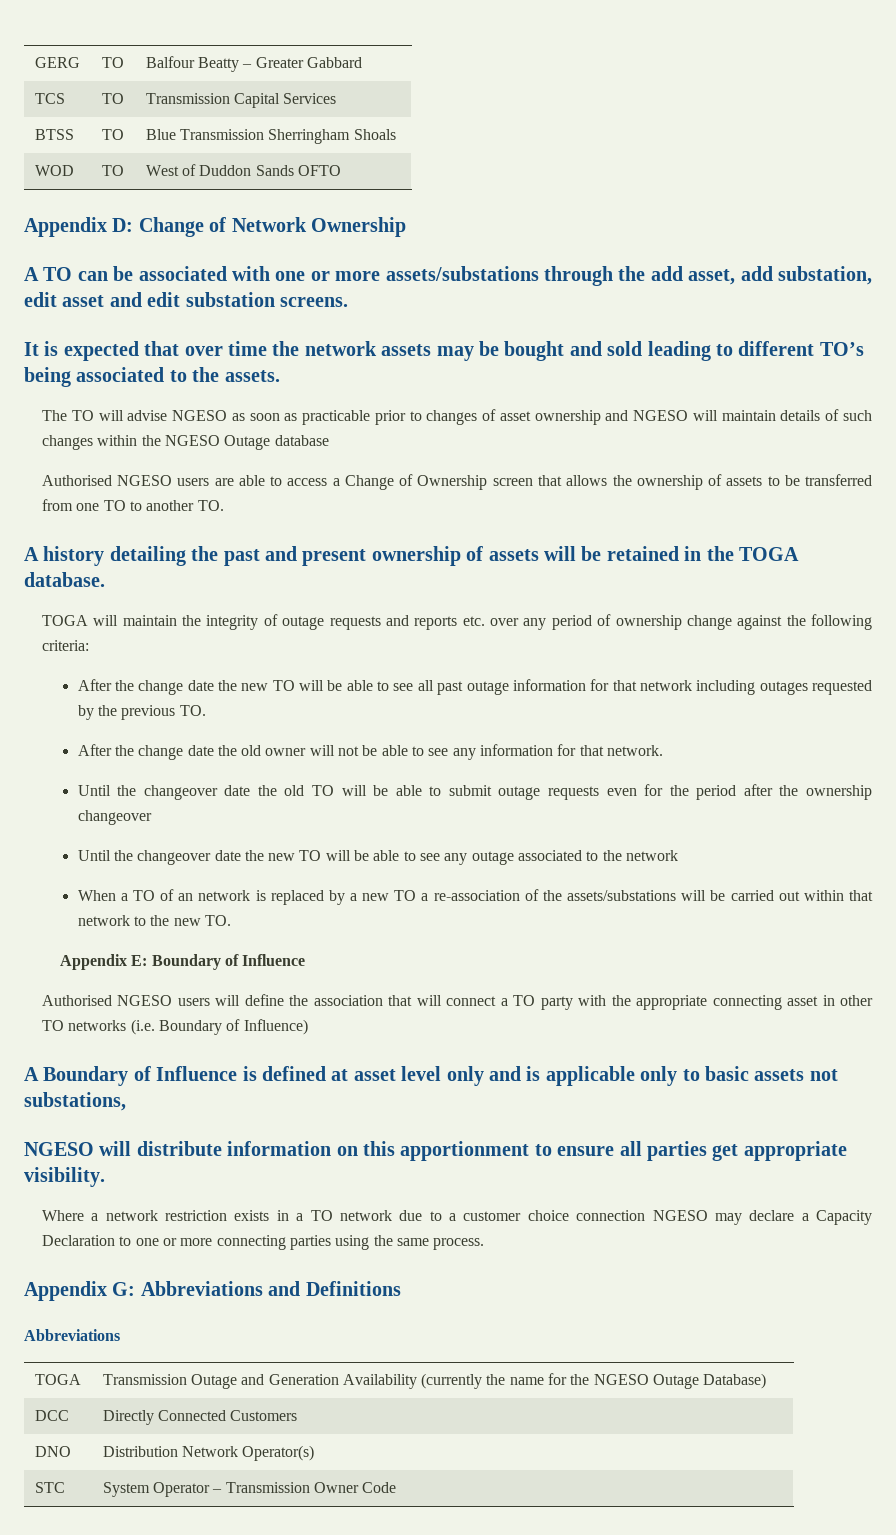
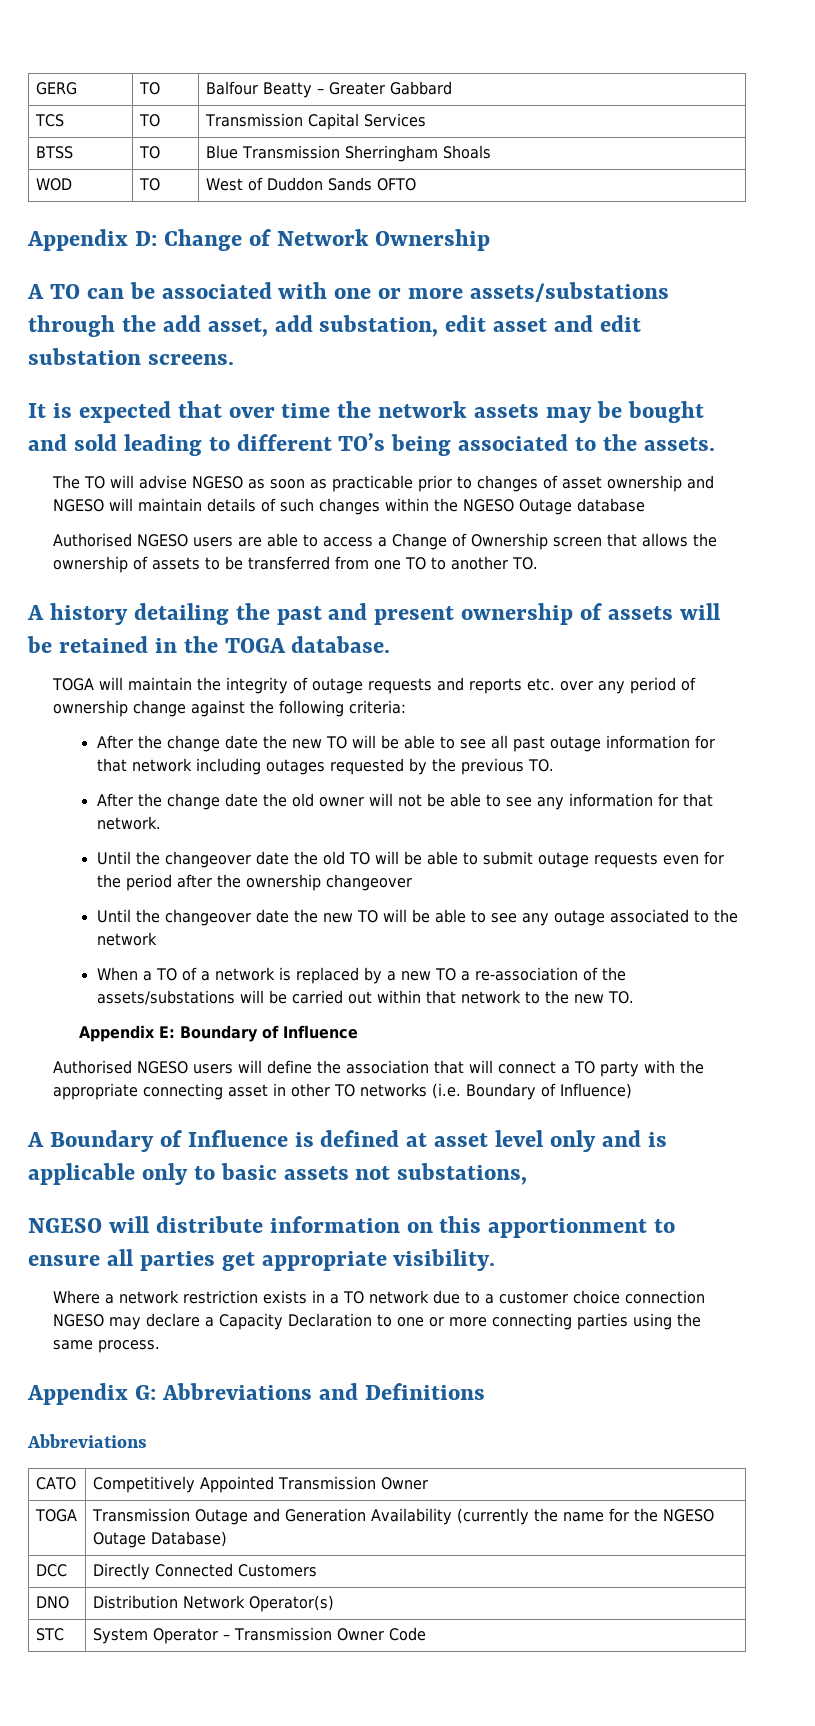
- When a TO of an network is replaced by a new TO a re-association of the assets/substations will be carried out within that network to the new TO.
+ When a TO of a network is replaced by a new TO a re-association of the assets/substations will be carried out within that network to the new TO.
+ CATO | Competitively Appointed Transmission Owner

